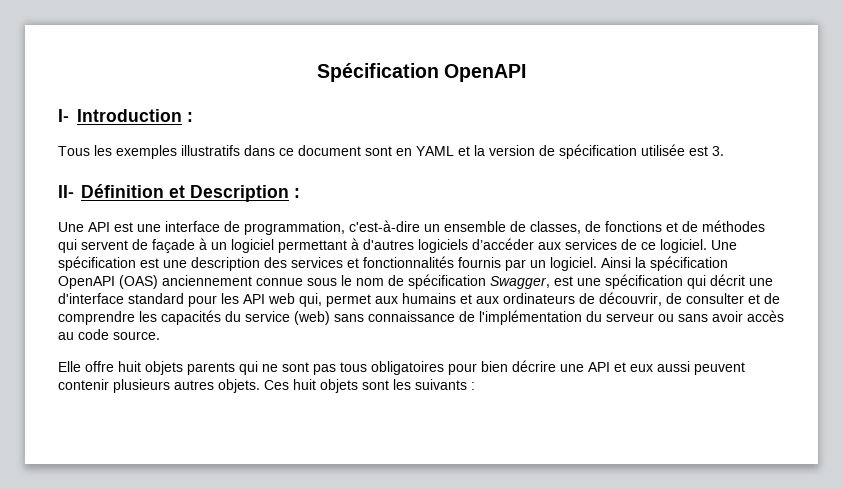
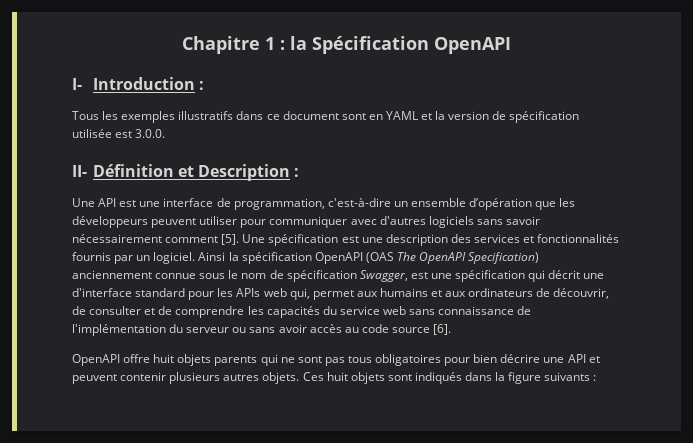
- Spécification OpenAPI
+ Chapitre 1 : la Spécification OpenAPI
- Tous les exemples illustratifs dans ce document sont en YAML et la version de spécification utilisée est 3.
+ Tous les exemples illustratifs dans ce document sont en YAML et la version de spécification utilisée est 3.0.0.
- Une API est une interface de programmation, c'est-à-dire un ensemble de classes, de fonctions et de méthodes qui servent de façade à un logiciel permettant à d'autres logiciels d’accéder aux services de ce logiciel.
+ Une API est une interface de programmation, c'est-à-dire un ensemble d’opération que les développeurs peuvent utiliser pour communiquer avec d'autres logiciels sans savoir nécessairement comment [5].
- Ainsi la spécification OpenAPI (OAS) anciennement connue sous le nom de spécification Swagger, est une spécification qui décrit une d'interface standard pour les API web qui, permet aux humains et aux ordinateurs de découvrir, de consulter et de comprendre les capacités du service (web) sans connaissance de l'implémentation du serveur ou sans avoir accès au code source.
- Elle offre huit objets parents qui ne sont pas tous obligatoires pour bien décrire une API et eux aussi peuvent contenir plusieurs autres objets.
+ Ainsi la spécification OpenAPI (OAS The OpenAPI Specification) anciennement connue sous le nom de spécification Swagger, est une spécification qui décrit une d'interface standard pour les APIs web qui, permet aux humains et aux ordinateurs de découvrir, de consulter et de comprendre les capacités du service web sans connaissance de l'implémentation du serveur ou sans avoir accès au code source [6].
+ OpenAPI offre huit objets parents qui ne sont pas tous obligatoires pour bien décrire une API et peuvent contenir plusieurs autres objets.
- Ces huit objets sont les suivants :
+ Ces huit objets sont indiqués dans la figure suivants :

